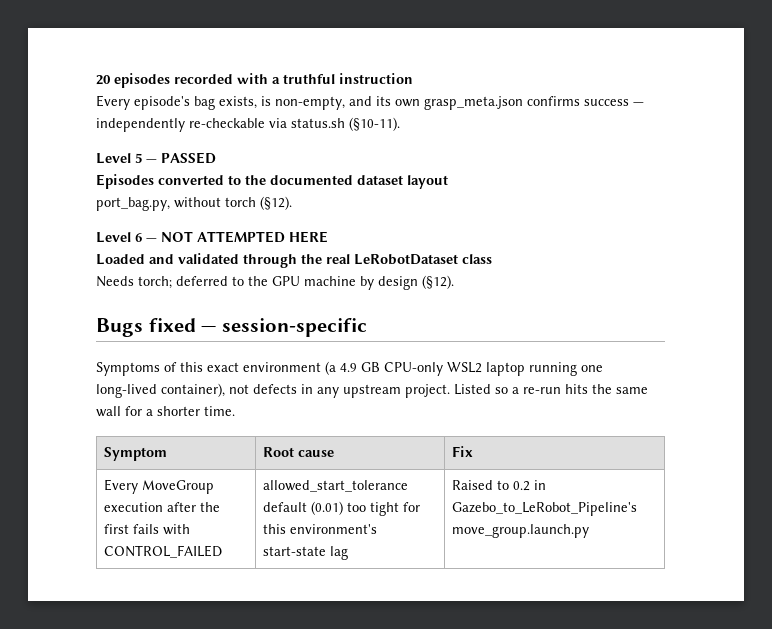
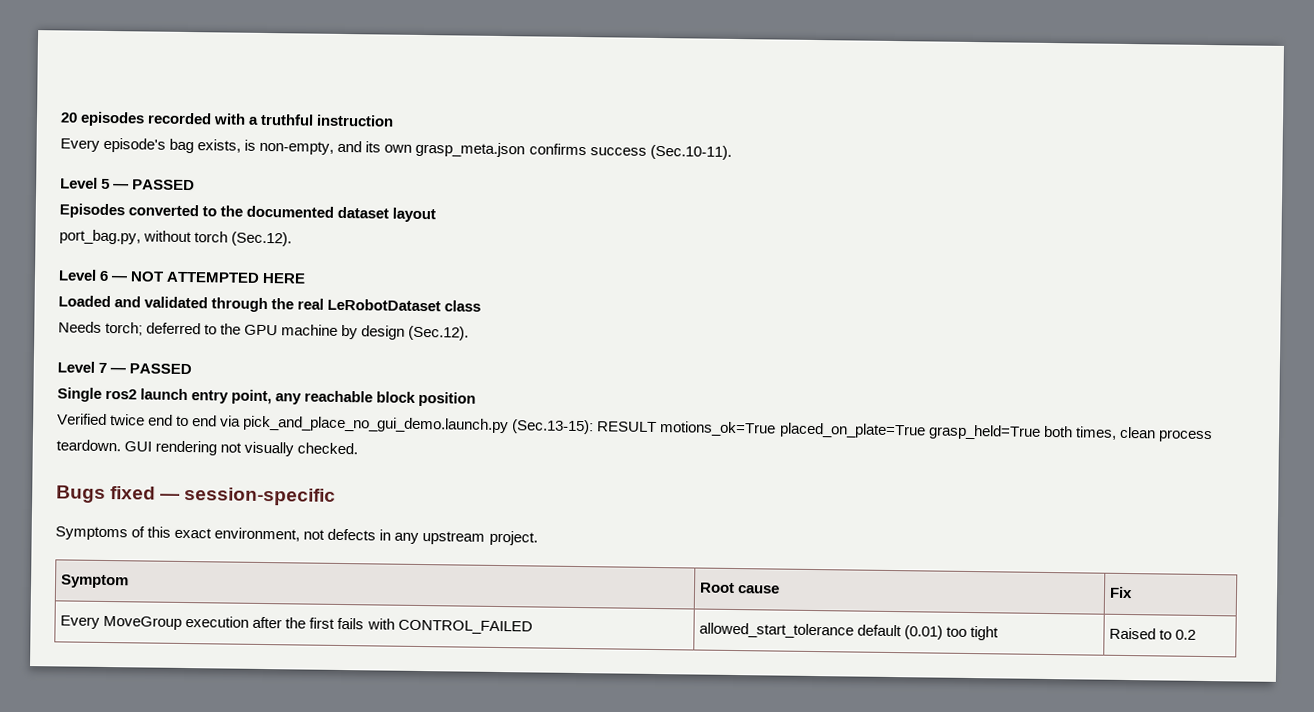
- Every episode's bag exists, is non-empty, and its own grasp_meta.json confirms success — independently re-checkable via status.sh (§10-11).
+ Every episode's bag exists, is non-empty, and its own grasp_meta.json confirms success (Sec.10-11).
- port_bag.py, without torch (§12).
+ port_bag.py, without torch (Sec.12).
- Needs torch; deferred to the GPU machine by design (§12).
+ Needs torch; deferred to the GPU machine by design (Sec.12).
+ Level 7 — PASSED
+ Single ros2 launch entry point, any reachable block position
+ Verified twice end to end via pick_and_place_no_gui_demo.launch.py (Sec.13-15): RESULT motions_ok=True placed_on_plate=True grasp_held=True both times, clean process teardown. GUI rendering not visually checked.
- Symptoms of this exact environment (a 4.9 GB CPU-only WSL2 laptop running one long-lived container), not defects in any upstream project. Listed so a re-run hits the same wall for a shorter time.
+ Symptoms of this exact environment, not defects in any upstream project.
- Every MoveGroup execution after the first fails with CONTROL_FAILED | allowed_start_tolerance default (0.01) too tight for this environment's start-state lag | Raised to 0.2 in Gazebo_to_LeRobot_Pipeline's move_group.launch.py
+ Every MoveGroup execution after the first fails with CONTROL_FAILED | allowed_start_tolerance default (0.01) too tight | Raised to 0.2

